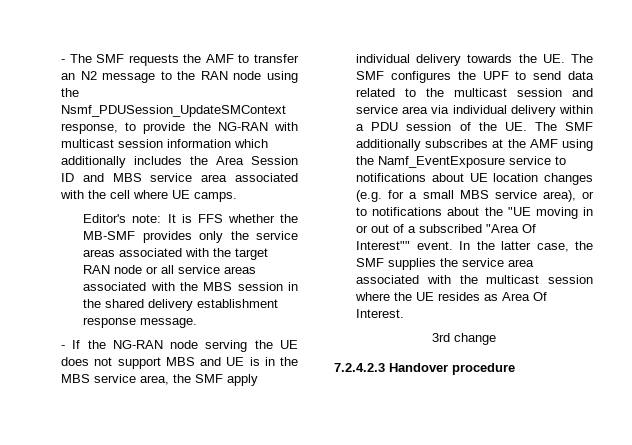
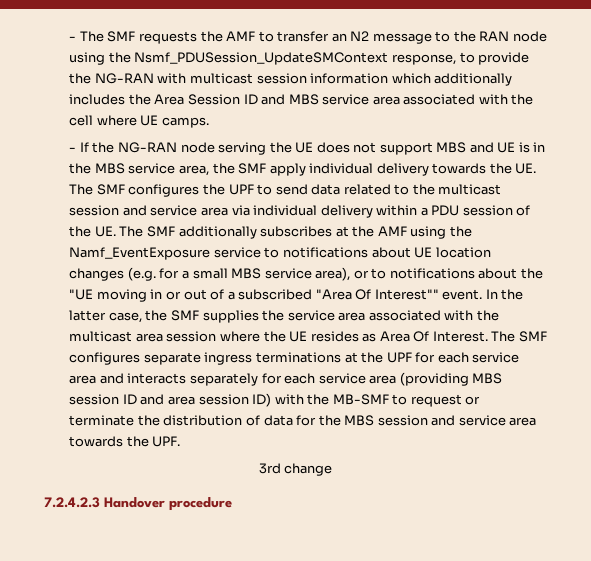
- Editor's note: It is FFS whether the MB-SMF provides only the service areas associated with the target RAN node or all service areas associated with the MBS session in the shared delivery establishment response message.
- In the latter case, the SMF supplies the service area associated with the multicast session where the UE resides as Area Of Interest.
+ In the latter case, the SMF supplies the service area associated with the multicast area session where the UE resides as Area Of Interest. The SMF configures separate ingress terminations at the UPF for each service area and interacts separately for each service area (providing MBS session ID and area session ID) with the MB-SMF to request or terminate the distribution of data for the MBS session and service area towards the UPF.

